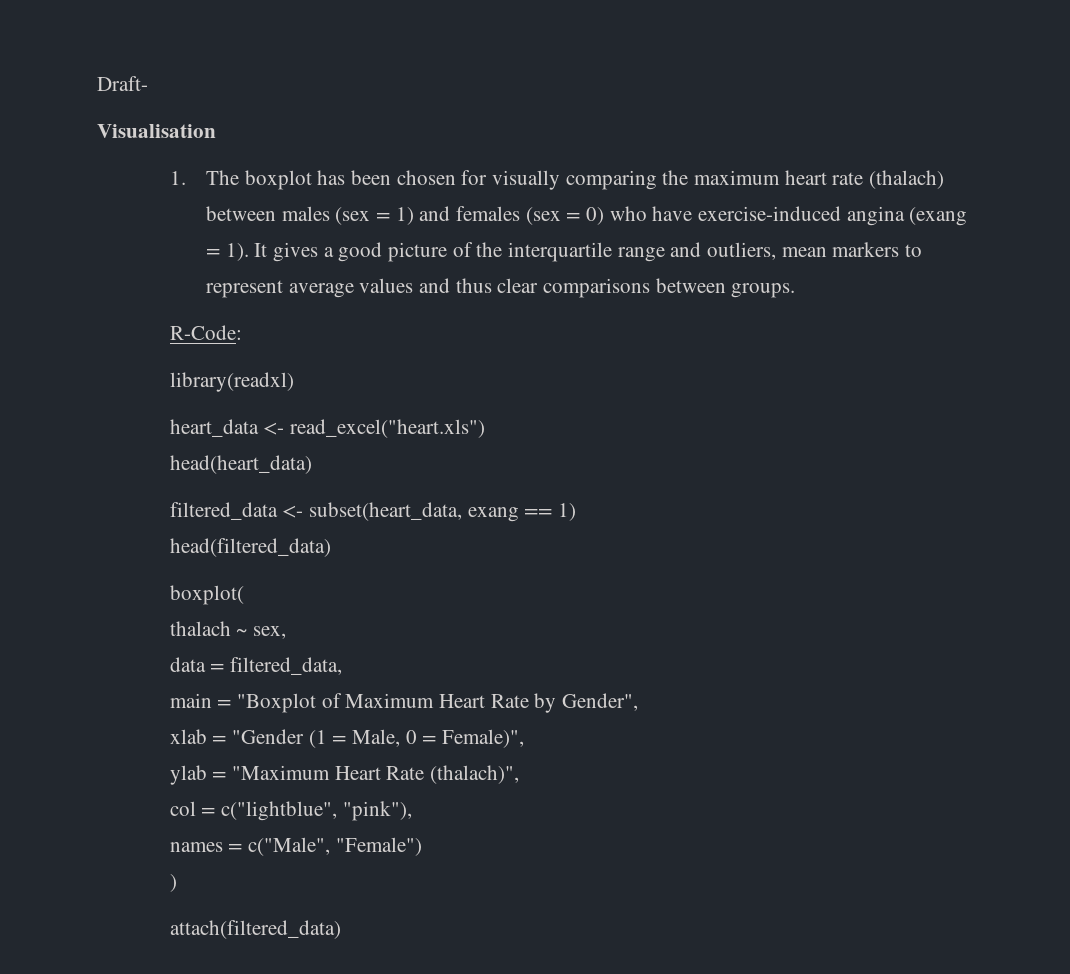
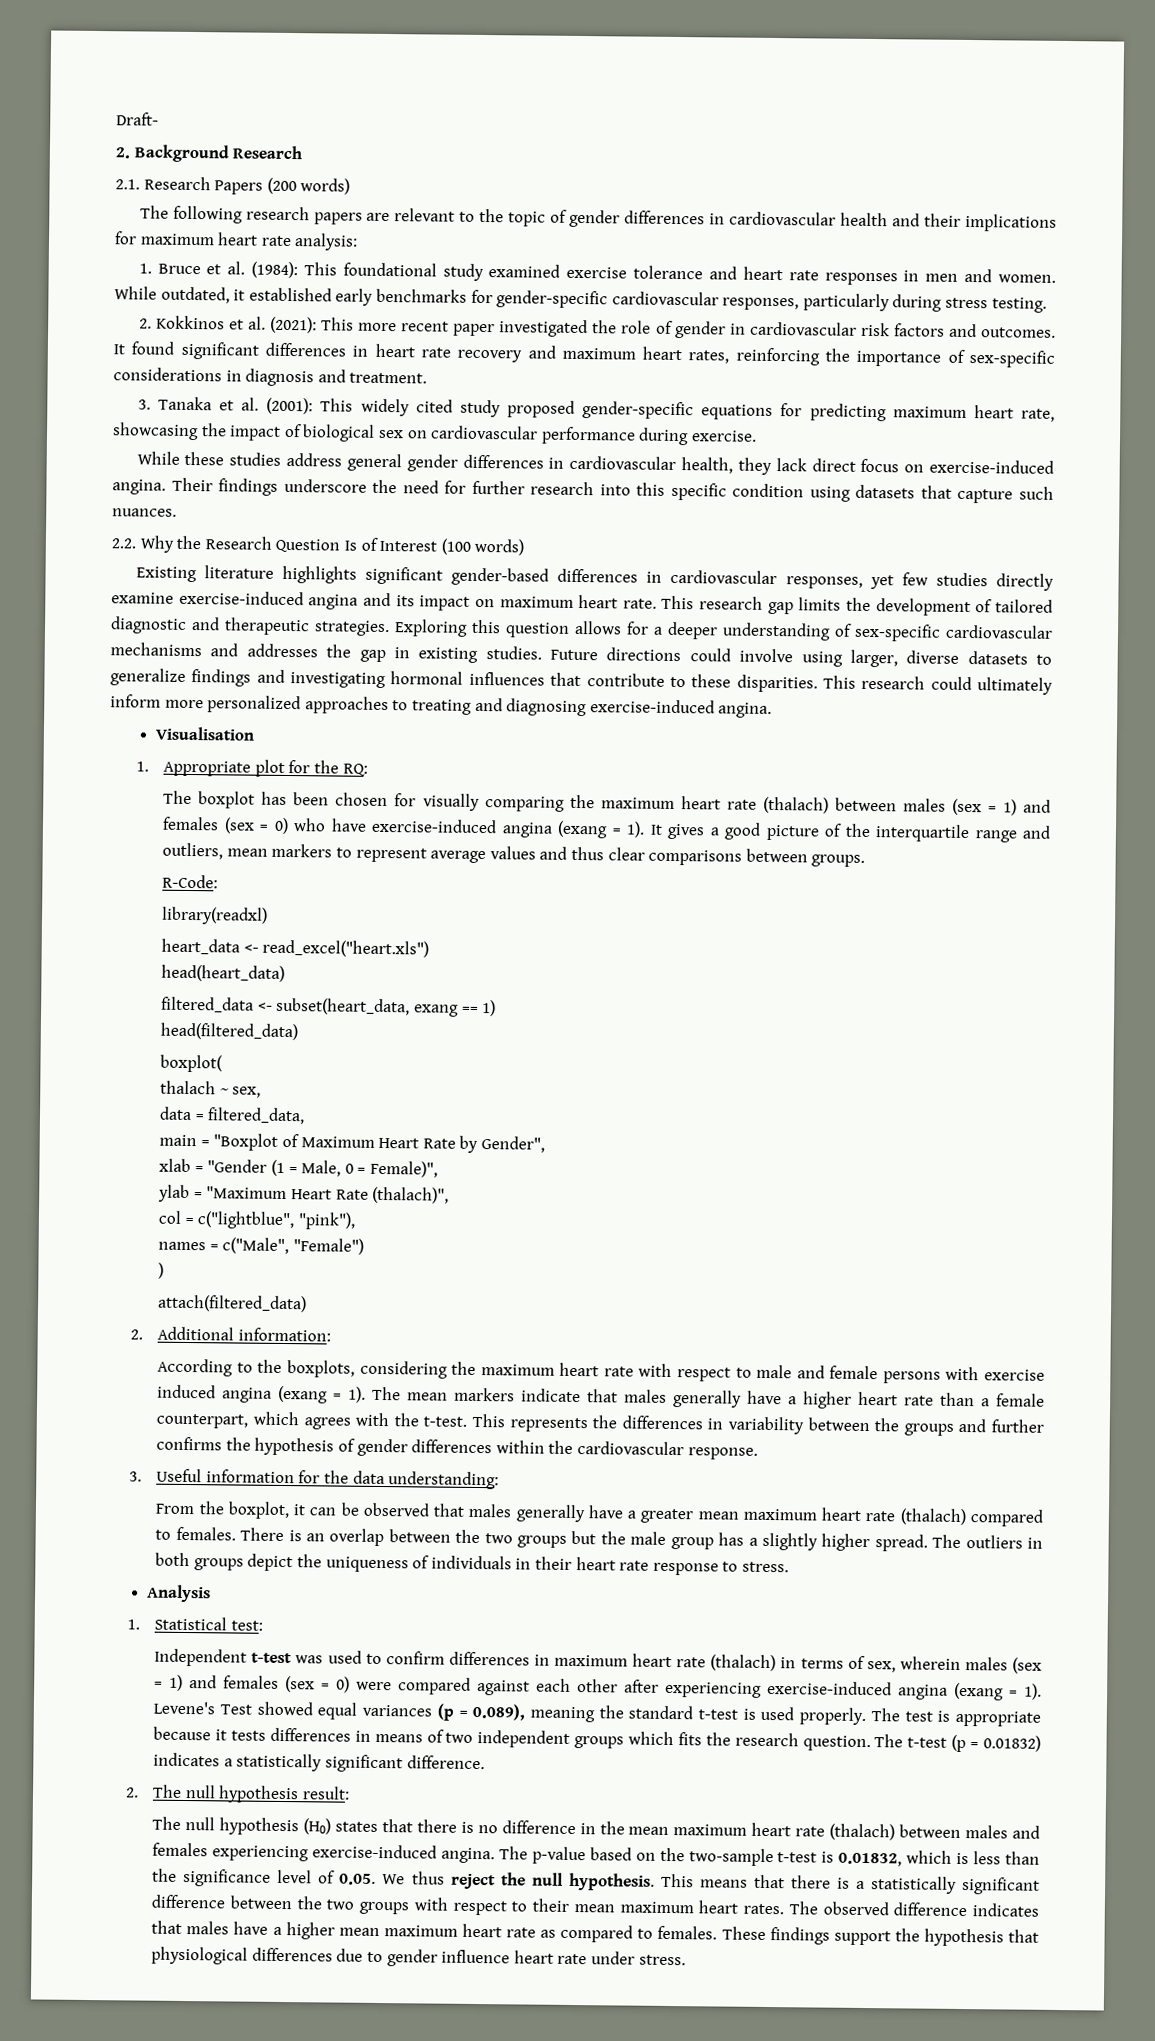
+ 2. Background Research
+ 2.1. Research Papers (200 words)
+ The following research papers are relevant to the topic of gender differences in cardiovascular health and their implications for maximum heart rate analysis:
+ 1. Bruce et al. (1984): This foundational study examined exercise tolerance and heart rate responses in men and women. While outdated, it established early benchmarks for gender-specific cardiovascular responses, particularly during stress testing.
+ 2. Kokkinos et al. (2021): This more recent paper investigated the role of gender in cardiovascular risk factors and outcomes. It found significant differences in heart rate recovery and maximum heart rates, reinforcing the importance of sex-specific considerations in diagnosis and treatment.
+ 3. Tanaka et al. (2001): This widely cited study proposed gender-specific equations for predicting maximum heart rate, showcasing the impact of biological sex on cardiovascular performance during exercise.
+ While these studies address general gender differences in cardiovascular health, they lack direct focus on exercise-induced angina. Their findings underscore the need for further research into this specific condition using datasets that capture such nuances.
+ 2.2. Why the Research Question Is of Interest (100 words)
+ Existing literature highlights significant gender-based differences in cardiovascular responses, yet few studies directly examine exercise-induced angina and its impact on maximum heart rate. This research gap limits the development of tailored diagnostic and therapeutic strategies. Exploring this question allows for a deeper understanding of sex-specific cardiovascular mechanisms and addresses the gap in existing studies. Future directions could involve using larger, diverse datasets to generalize findings and investigating hormonal influences that contribute to these disparities. This research could ultimately inform more personalized approaches to treating and diagnosing exercise-induced angina.
  Visualisation
- 1. The boxplot has been chosen for visually comparing the maximum heart rate (thalach) between males (sex = 1) and females (sex = 0) who have exercise-induced angina (exang = 1).
+ 1. Appropriate plot for the RQ:
+ The boxplot has been chosen for visually comparing the maximum heart rate (thalach) between males (sex = 1) and females (sex = 0) who have exercise-induced angina (exang = 1).
+ 2. Additional information:
+ According to the boxplots, considering the maximum heart rate with respect to male and female persons with exercise induced angina (exang = 1). The mean markers indicate that males generally have a higher heart rate than a female counterpart, which agrees with the t-test. This represents the differences in variability between the groups and further confirms the hypothesis of gender differences within the cardiovascular response.
+ 3. Useful information for the data understanding:
+ From the boxplot, it can be observed that males generally have a greater mean maximum heart rate (thalach) compared to females. There is an overlap between the two groups but the male group has a slightly higher spread. The outliers in both groups depict the uniqueness of individuals in their heart rate response to stress.
+ Analysis
+ 1. Statistical test:
+ Independent t-test was used to confirm differences in maximum heart rate (thalach) in terms of sex, wherein males (sex = 1) and females (sex = 0) were compared against each other after experiencing exercise-induced angina (exang = 1). Levene's Test showed equal variances (p = 0.089), meaning the standard t-test is used properly. The test is appropriate because it tests differences in means of two independent groups which fits the research question. The t-test (p = 0.01832) indicates a statistically significant difference.
+ 2. The null hypothesis result:
+ The null hypothesis (H₀) states that there is no difference in the mean maximum heart rate (thalach) between males and females experiencing exercise-induced angina. The p-value based on the two-sample t-test is 0.01832, which is less than the significance level of 0.05. We thus reject the null hypothesis. This means that there is a statistically significant difference between the two groups with respect to their mean maximum heart rates. The observed difference indicates that males have a higher mean maximum heart rate as compared to females. These findings support the hypothesis that physiological differences due to gender influence heart rate under stress.

